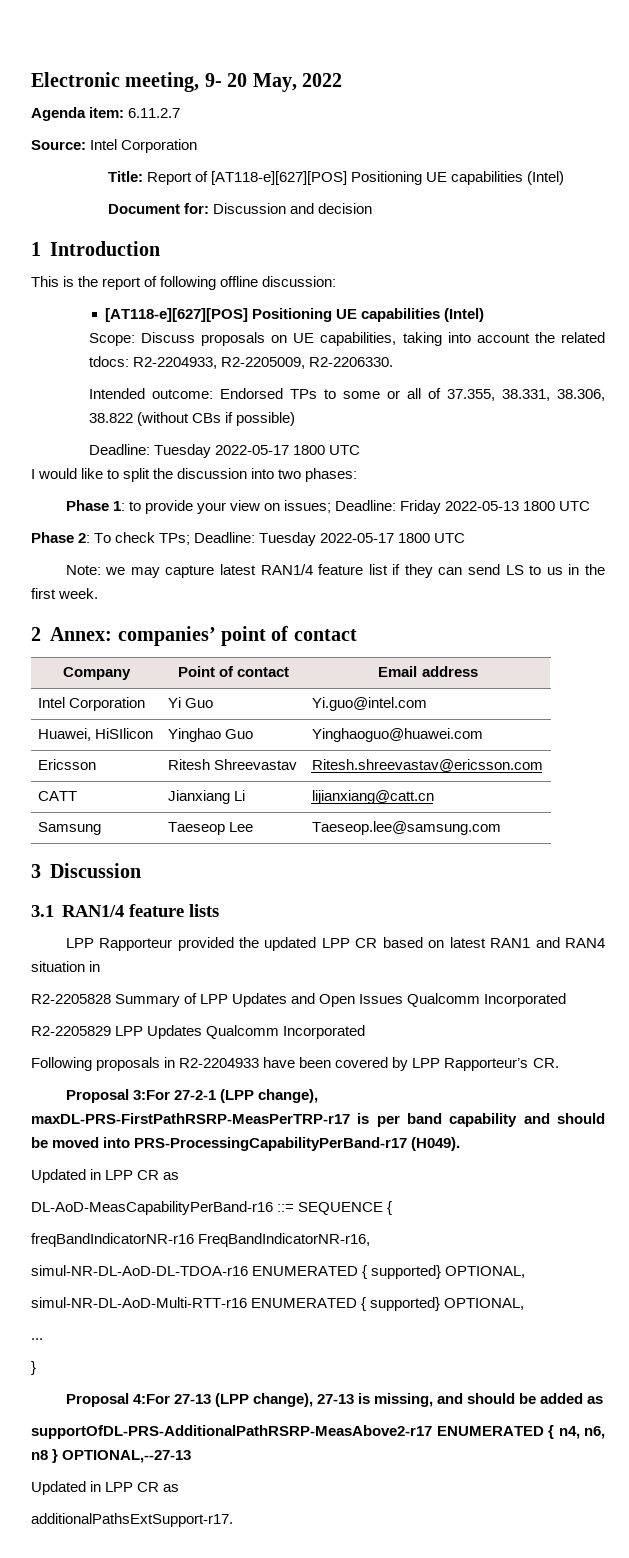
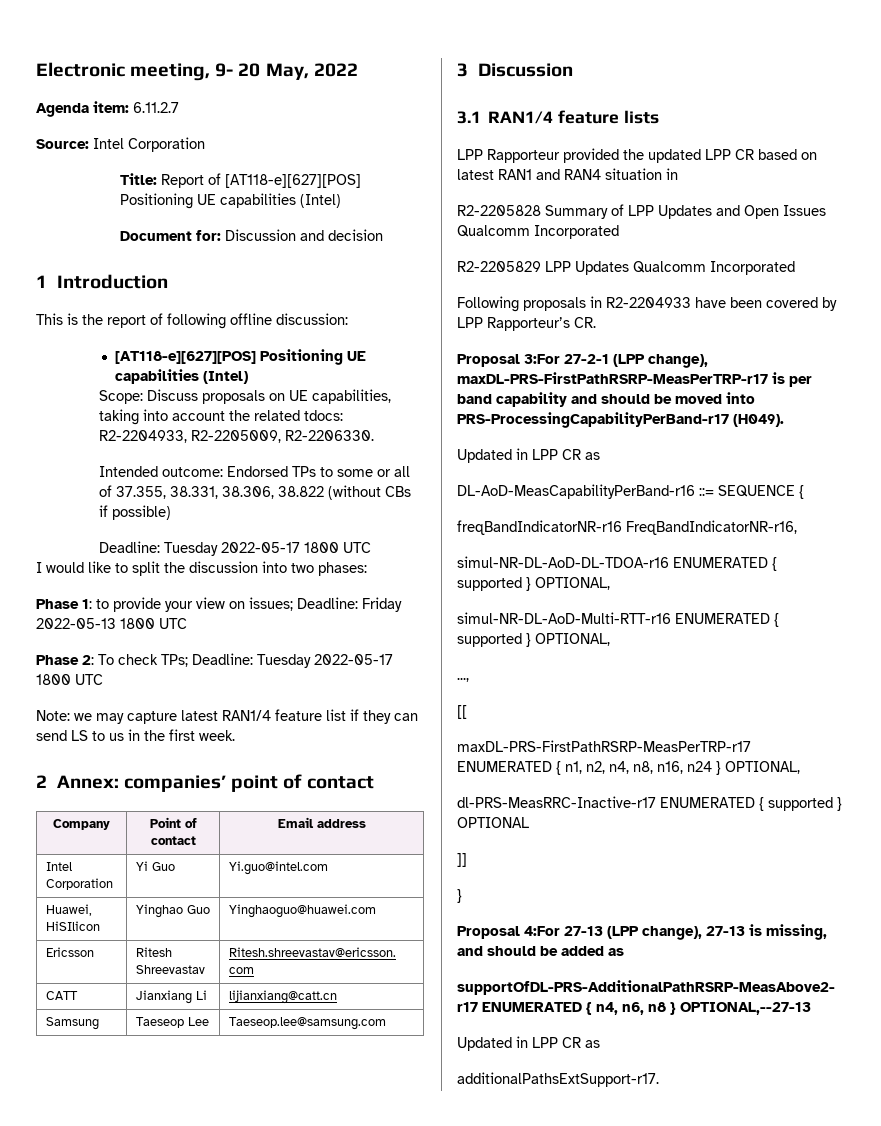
- simul-NR-DL-AoD-DL-TDOA-r16 ENUMERATED { supported} OPTIONAL,
+ simul-NR-DL-AoD-DL-TDOA-r16 ENUMERATED { supported } OPTIONAL,
- simul-NR-DL-AoD-Multi-RTT-r16 ENUMERATED { supported} OPTIONAL,
- ...
+ simul-NR-DL-AoD-Multi-RTT-r16 ENUMERATED { supported } OPTIONAL,
+ ...,
+ [[
+ maxDL-PRS-FirstPathRSRP-MeasPerTRP-r17 ENUMERATED { n1, n2, n4, n8, n16, n24 } OPTIONAL,
+ dl-PRS-MeasRRC-Inactive-r17 ENUMERATED { supported } OPTIONAL
+ ]]

